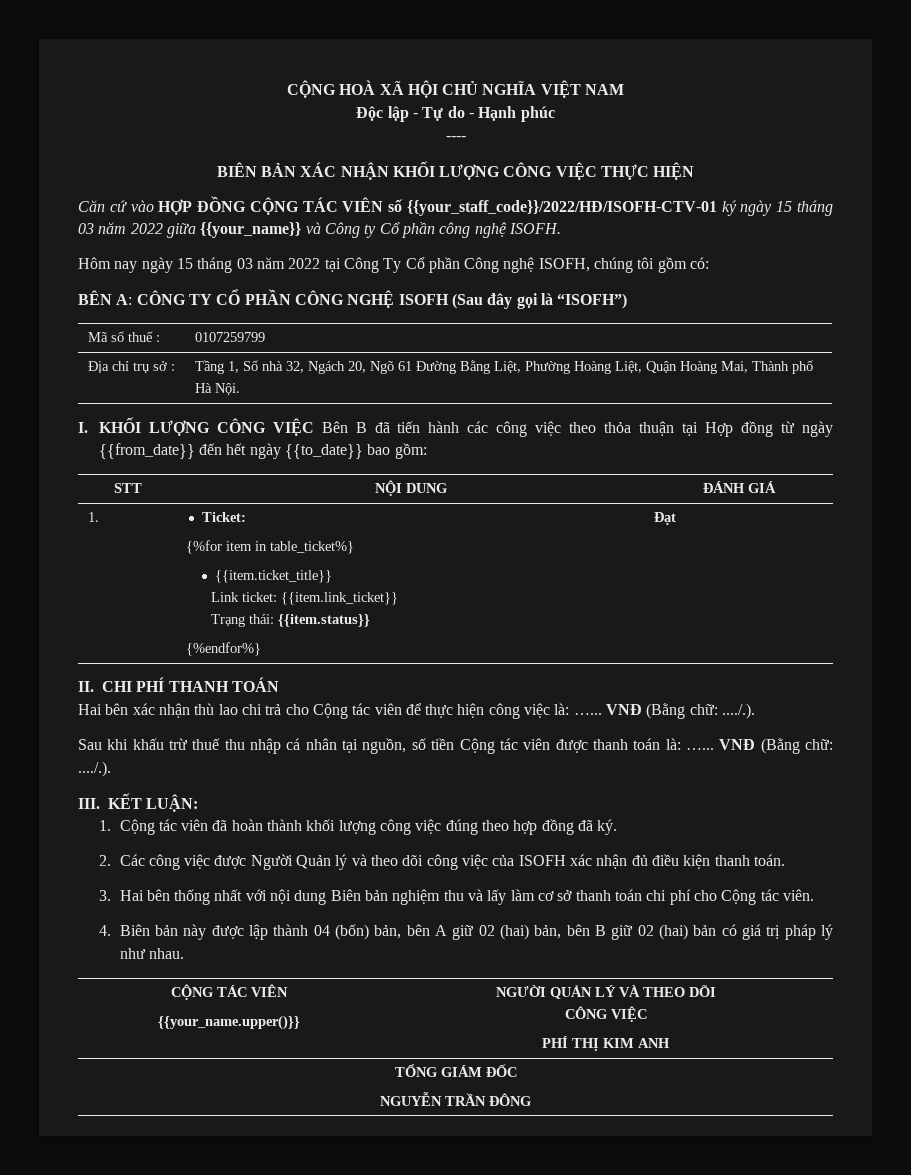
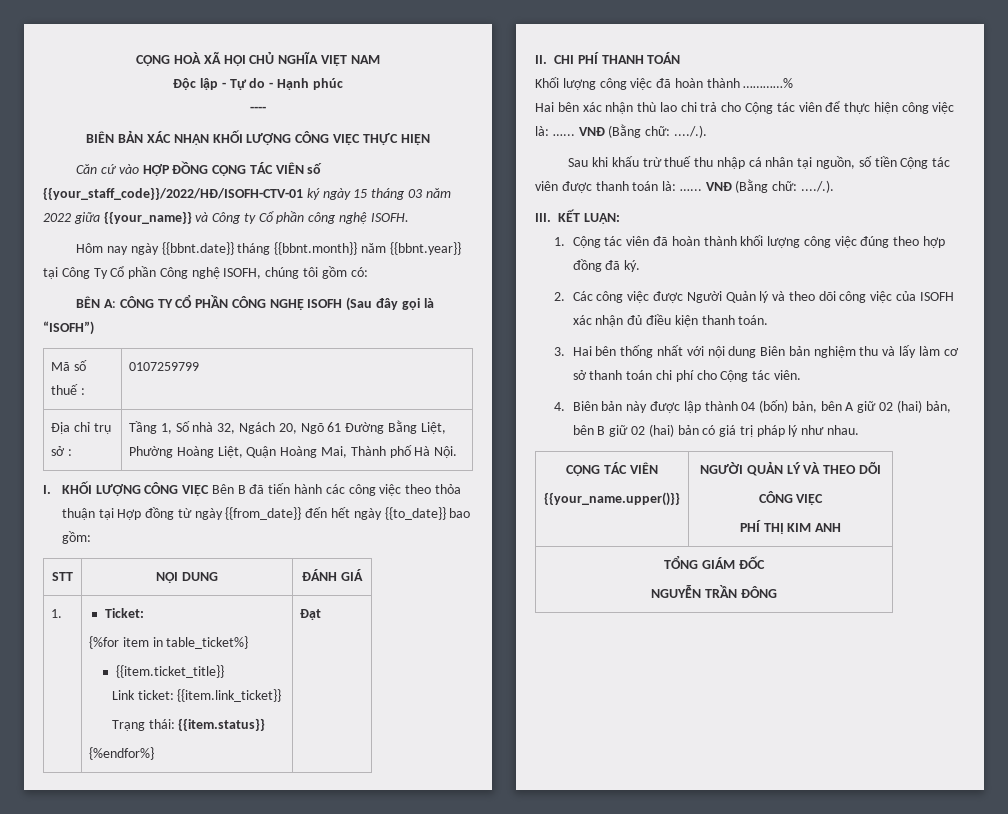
- Hôm nay ngày 15 tháng 03 năm 2022 tại Công Ty Cổ phần Công nghệ ISOFH, chúng tôi gồm có:
+ Hôm nay ngày {{bbnt.date}} tháng {{bbnt.month}} năm {{bbnt.year}} tại Công Ty Cổ phần Công nghệ ISOFH, chúng tôi gồm có:
+ Khối lượng công việc đã hoàn thành …………%

